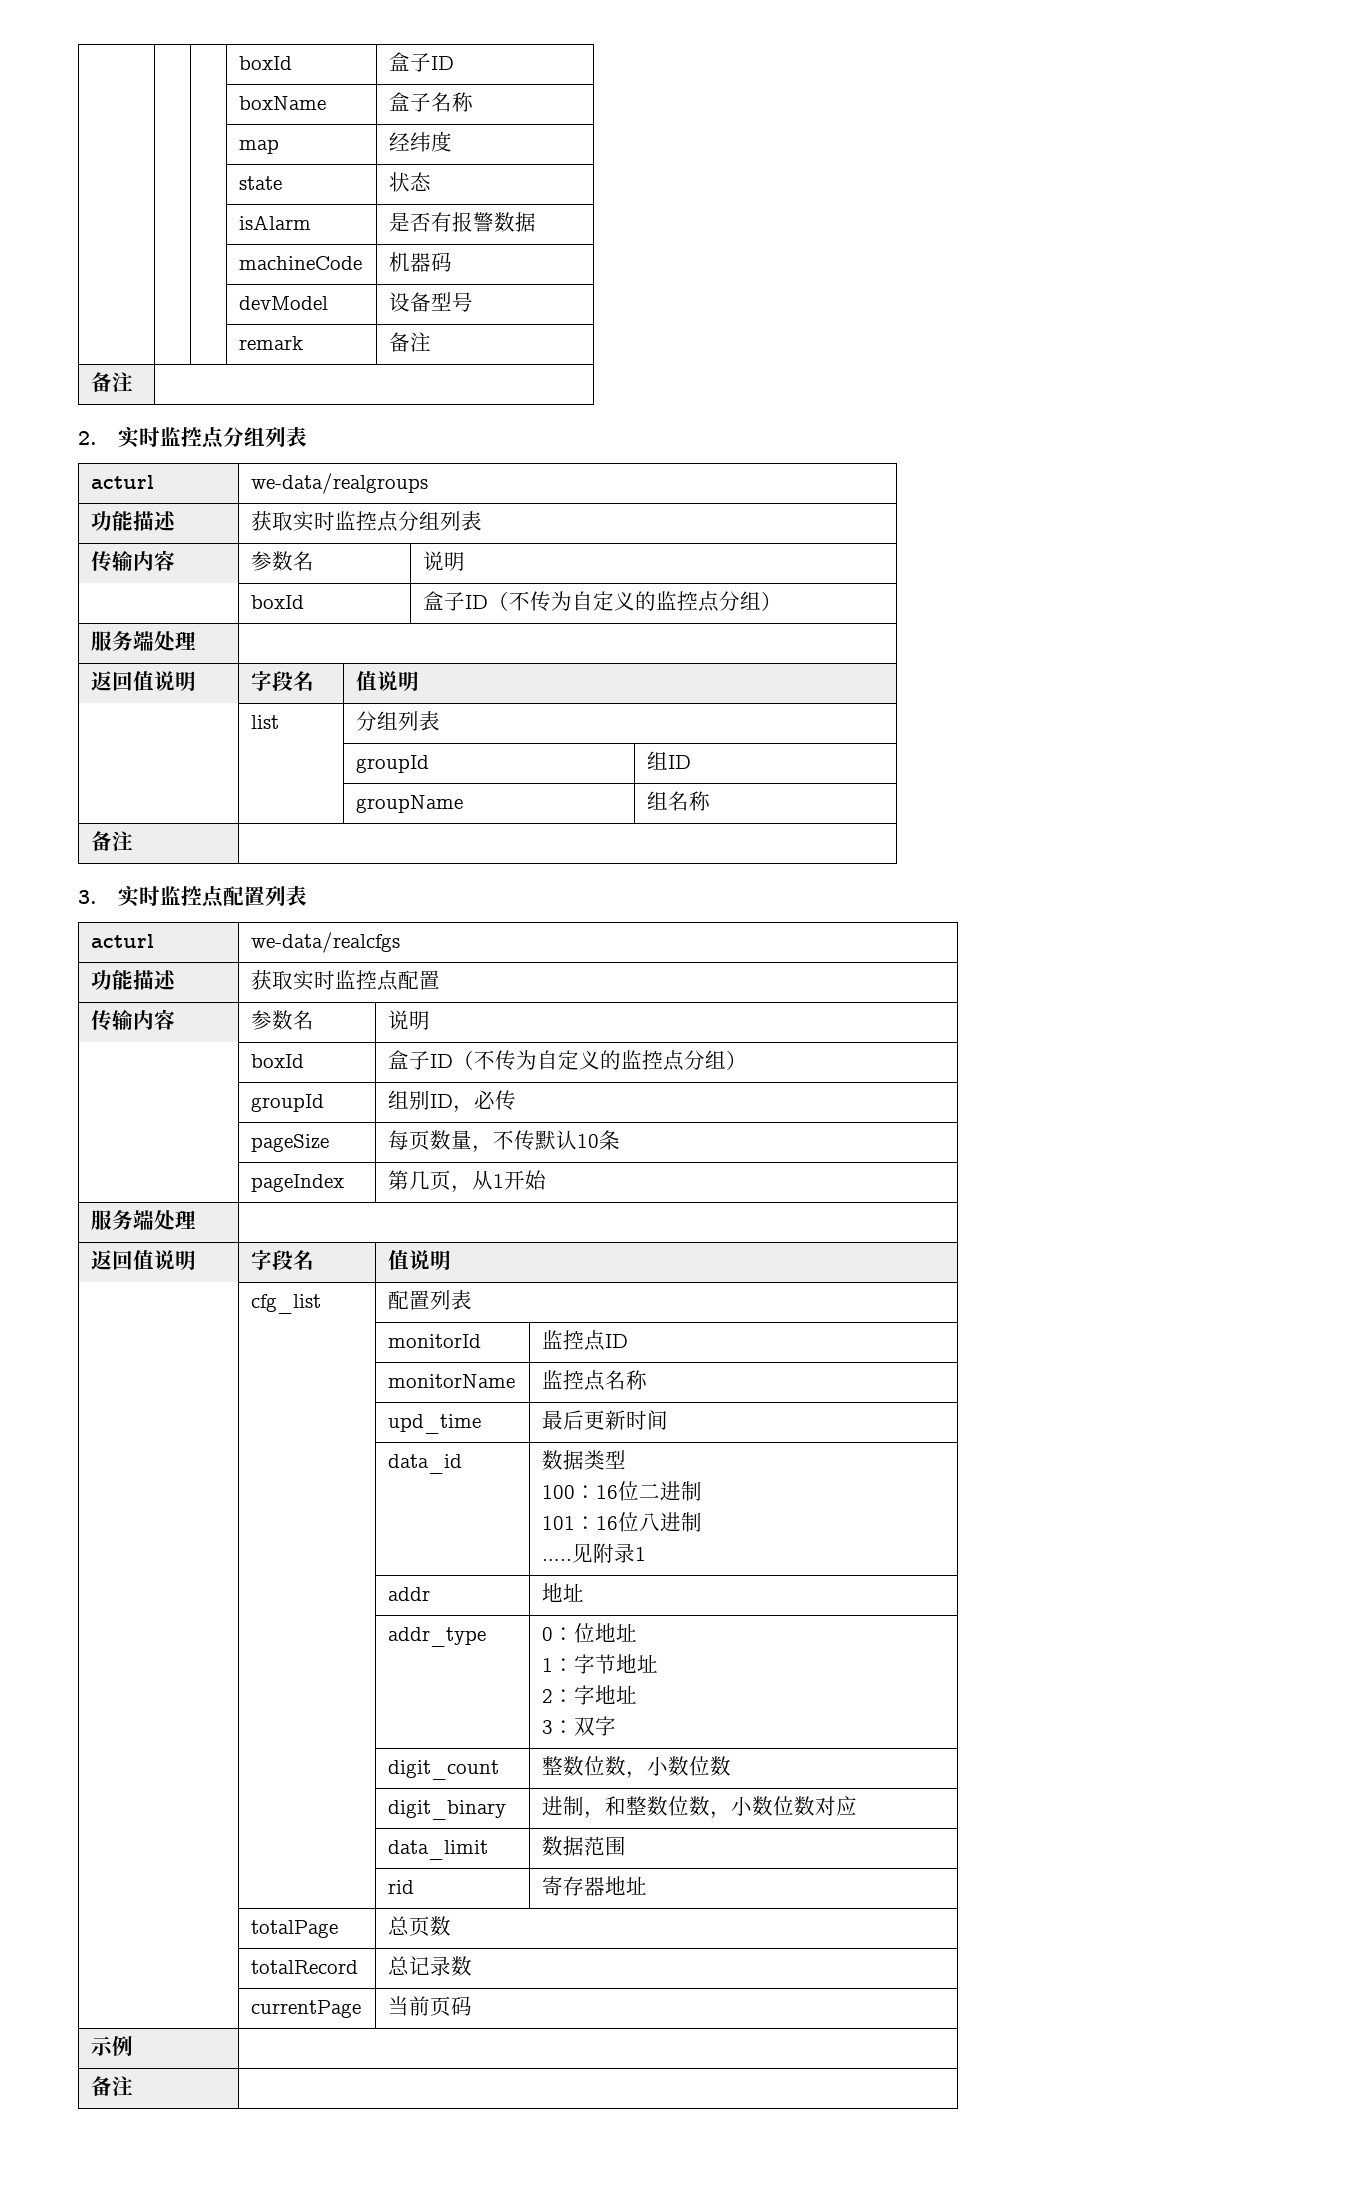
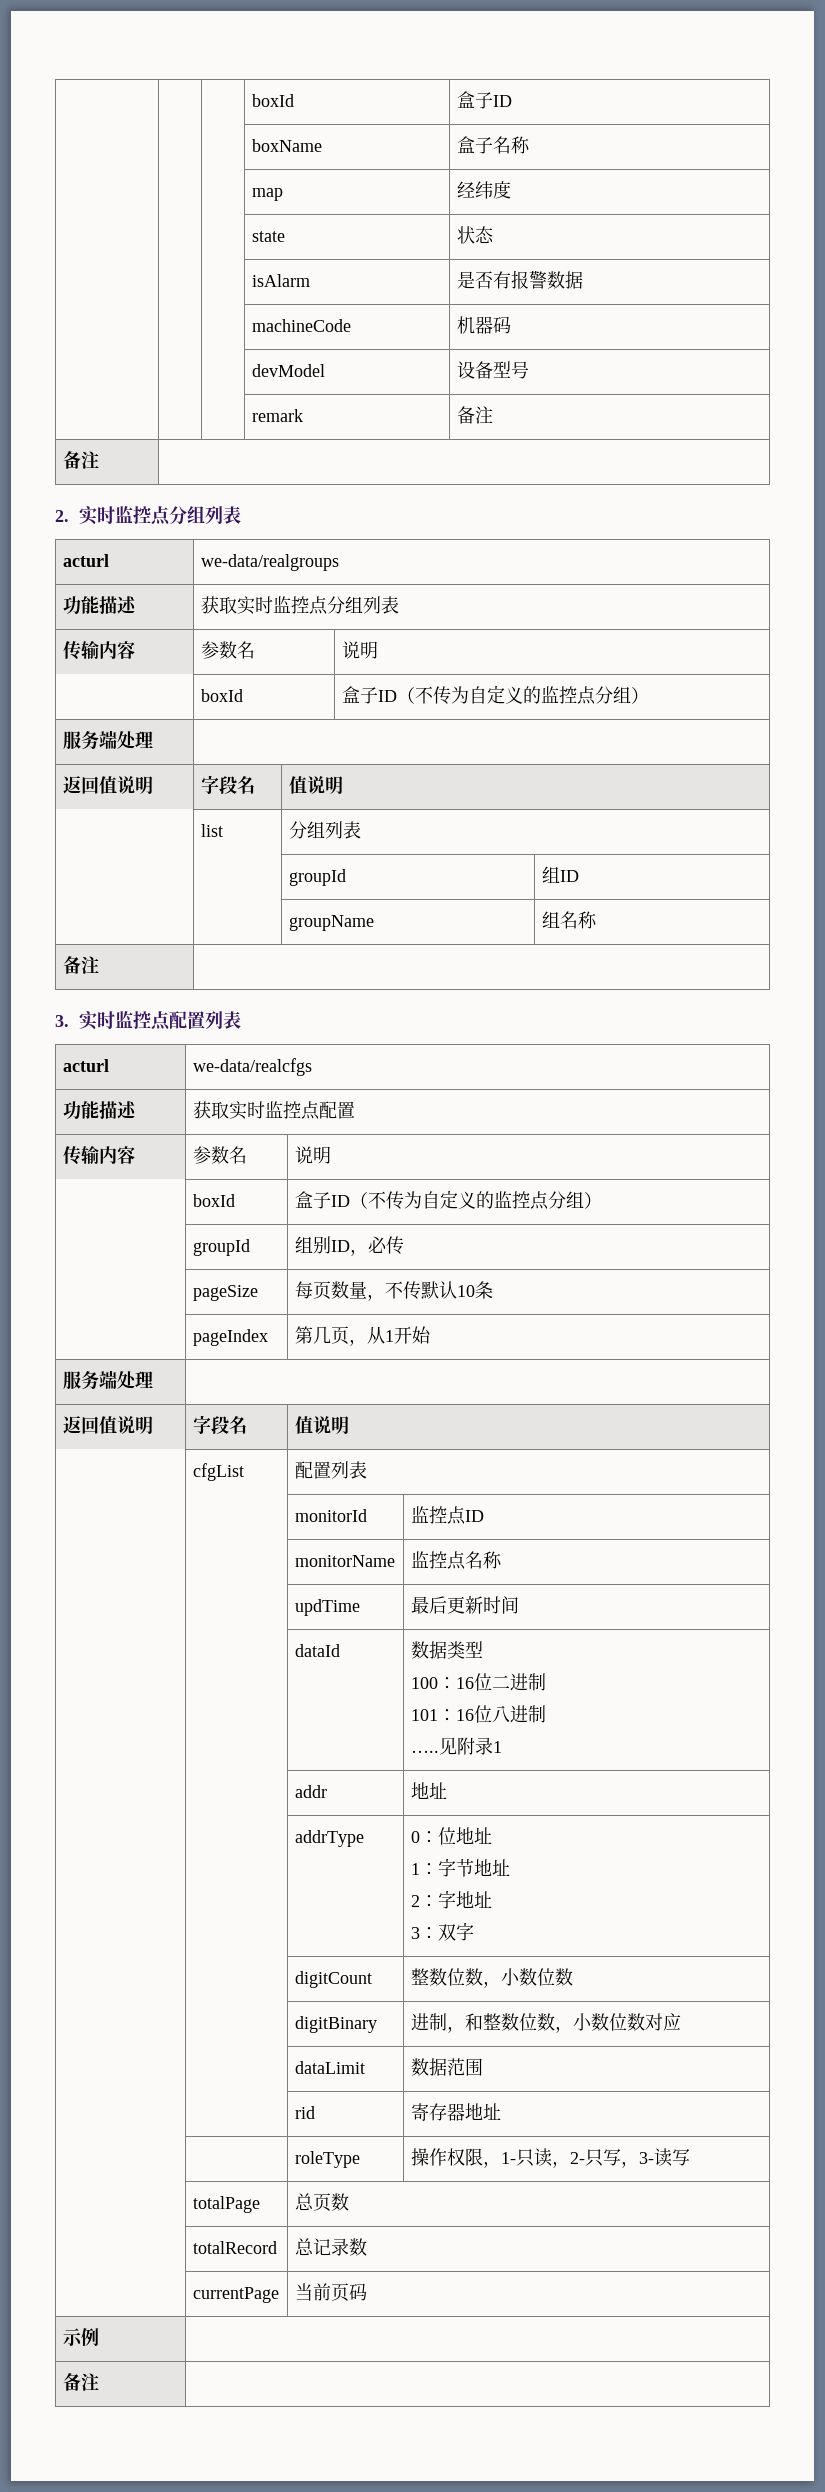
- | cfg_list | 配置列表
+ | cfgList | 配置列表
- | | upd_time | 最后更新时间
+ | | updTime | 最后更新时间
- | | data_id | 数据类型
+ | | dataId | 数据类型
- | | addr_type | 0：位地址
+ | | addrType | 0：位地址
- | | digit_count | 整数位数，小数位数
+ | | digitCount | 整数位数，小数位数
- | | digit_binary | 进制，和整数位数，小数位数对应
+ | | digitBinary | 进制，和整数位数，小数位数对应
- | | data_limit | 数据范围
+ | | dataLimit | 数据范围
+ | | roleType | 操作权限，1-只读，2-只写，3-读写

